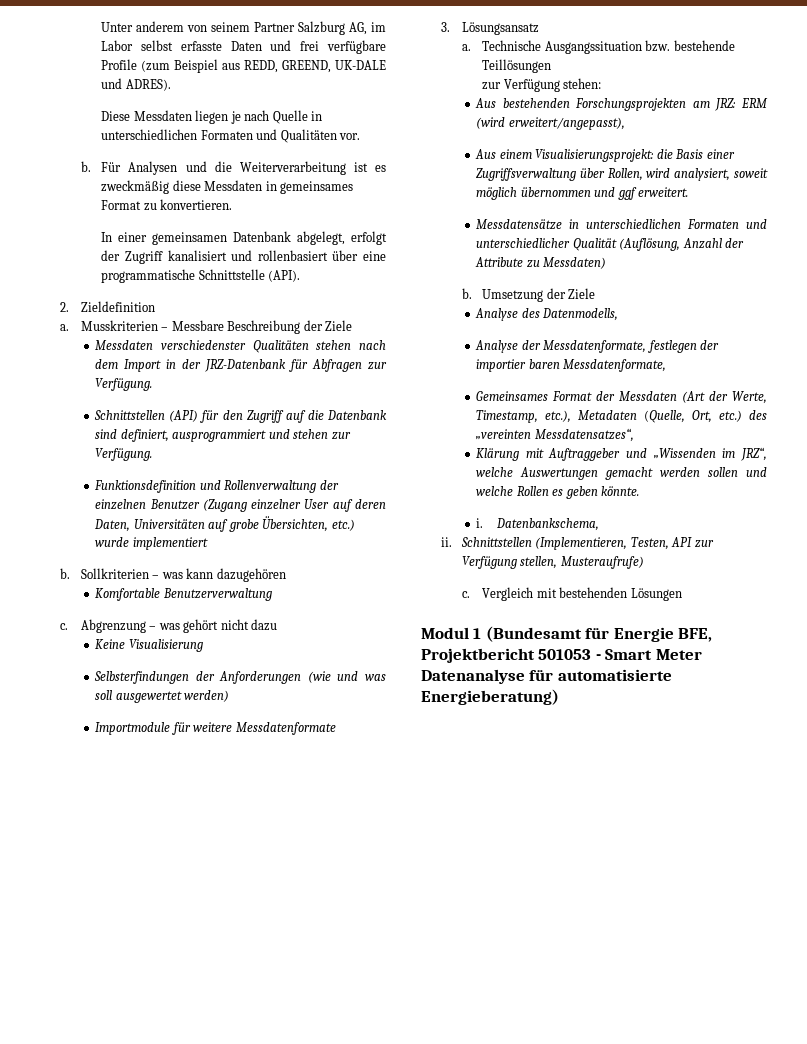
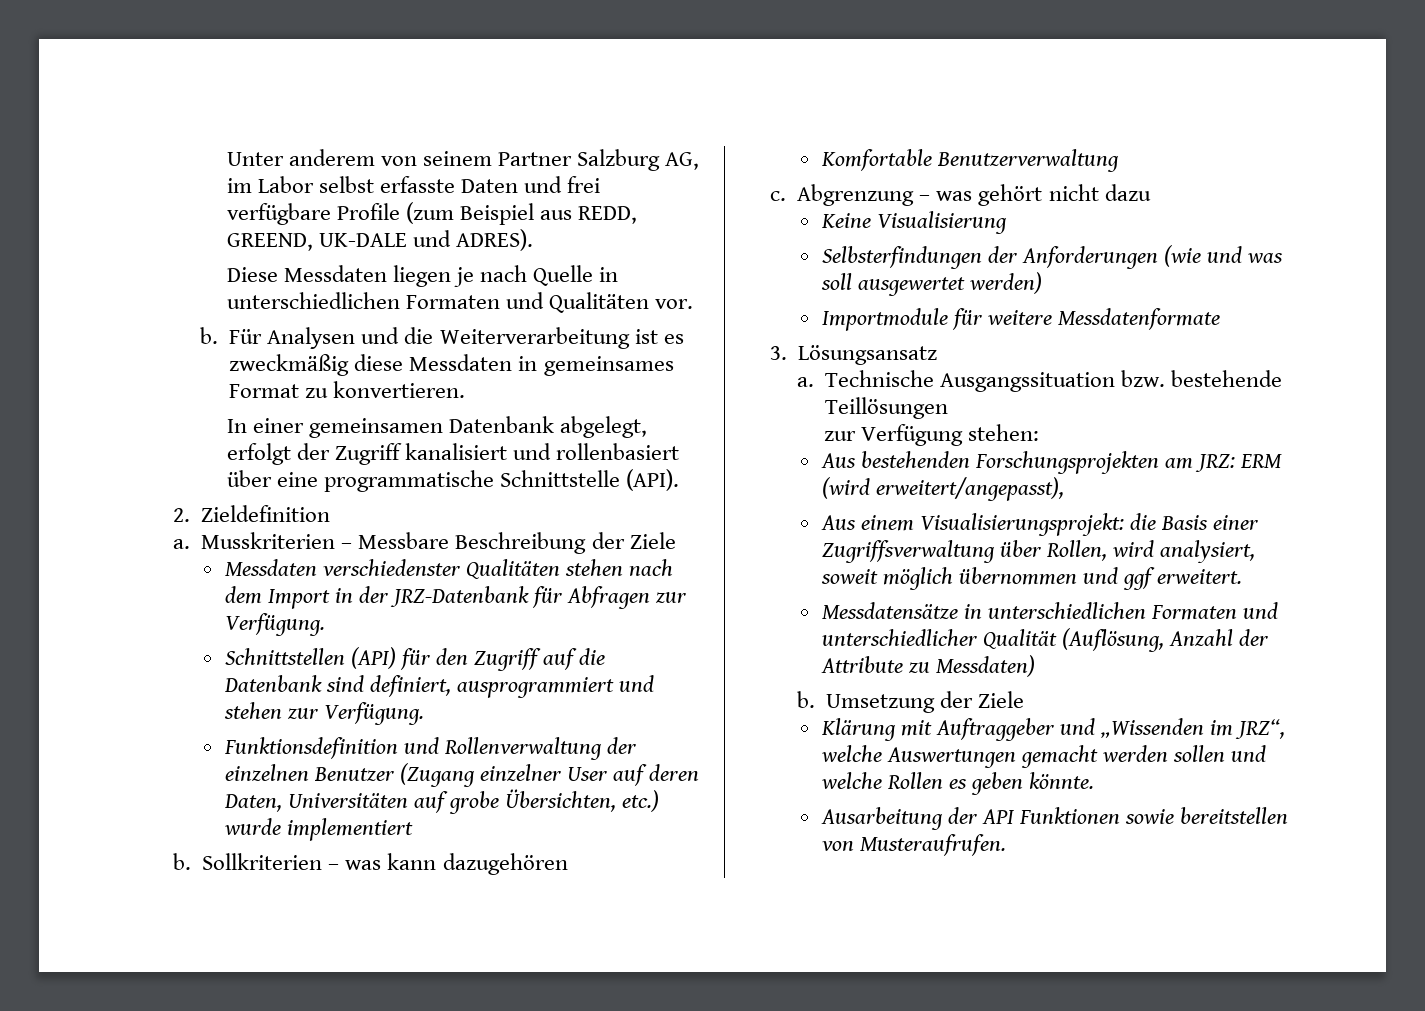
- Analyse des Datenmodells,
- Analyse der Messdatenformate, festlegen der importier baren Messdatenformate,
- Gemeinsames Format der Messdaten (Art der Werte, Timestamp, etc.), Metadaten (Quelle, Ort, etc.) des „vereinten Messdatensatzes“,
- i. Datenbankschema,
- ii. Schnittstellen (Implementieren, Testen, API zur Verfügung stellen, Musteraufrufe)
- c. Vergleich mit bestehenden Lösungen
- Modul 1 (Bundesamt für Energie BFE, Projektbericht 501053 - Smart Meter Datenanalyse für automatisierte Energieberatung)
+ Ausarbeitung der API Funktionen sowie bereitstellen von Musteraufrufen.

